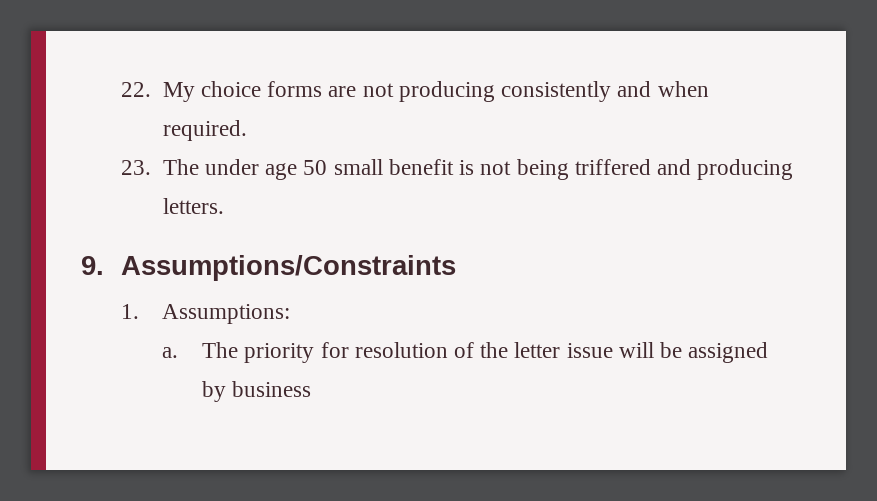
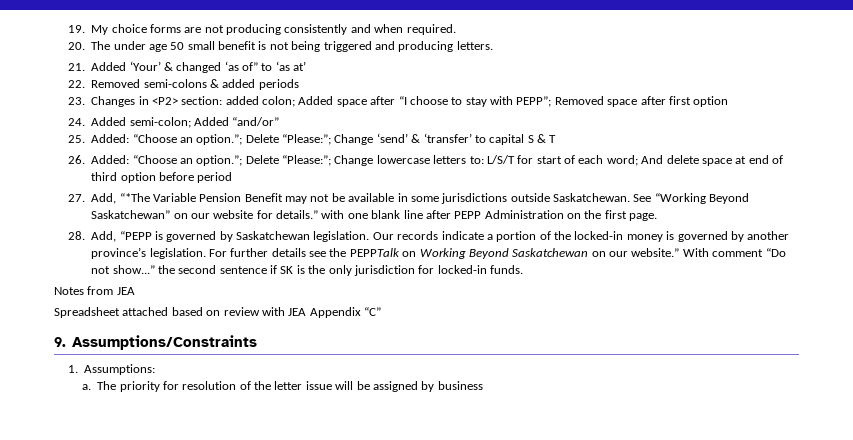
- 22. My choice forms are not producing consistently and when required.
+ 19. My choice forms are not producing consistently and when required.
- 23. The under age 50 small benefit is not being triffered and producing letters.
+ 20. The under age 50 small benefit is not being triggered and producing letters.
+ 21. Added ‘Your’ & changed ‘as of” to ‘as at’
+ 22. Removed semi-colons & added periods
+ 23. Changes in <P2> section: added colon; Added space after “I choose to stay with PEPP”; Removed space after first option
+ 24. Added semi-colon; Added “and/or”
+ 25. Added: “Choose an option.”; Delete “Please:”; Change ‘send’ & ‘transfer’ to capital S & T
+ 26. Added: “Choose an option.”; Delete “Please:”; Change lowercase letters to: L/S/T for start of each word; And delete space at end of third option before period
+ 27. Add, “*The Variable Pension Benefit may not be available in some jurisdictions outside Saskatchewan. See “Working Beyond Saskatchewan” on our website for details.” with one blank line after PEPP Administration on the first page.
+ 28. Add, “PEPP is governed by Saskatchewan legislation. Our records indicate a portion of the locked-in money is governed by another province’s legislation. For further details see the PEPPTalk on Working Beyond Saskatchewan on our website.” With comment “Do not show...” the second sentence if SK is the only jurisdiction for locked-in funds.
+ Notes from JEA
+ Spreadsheet attached based on review with JEA Appendix “C”

